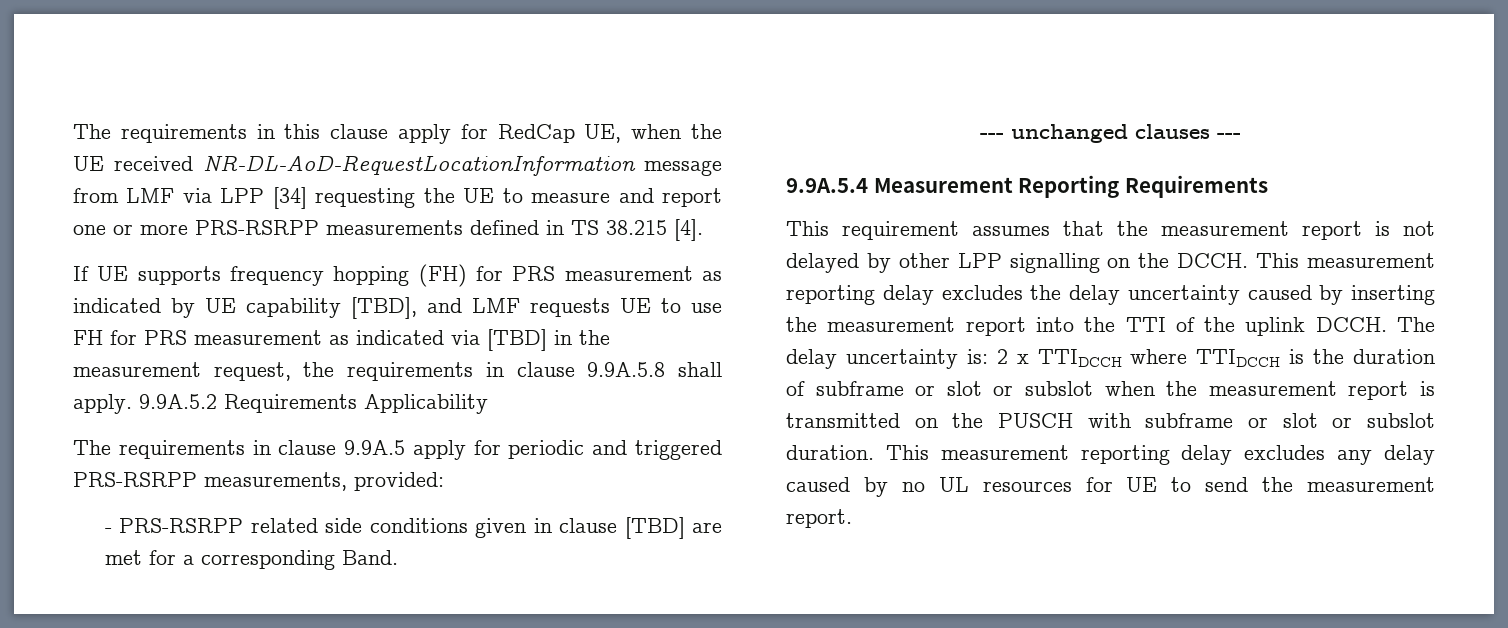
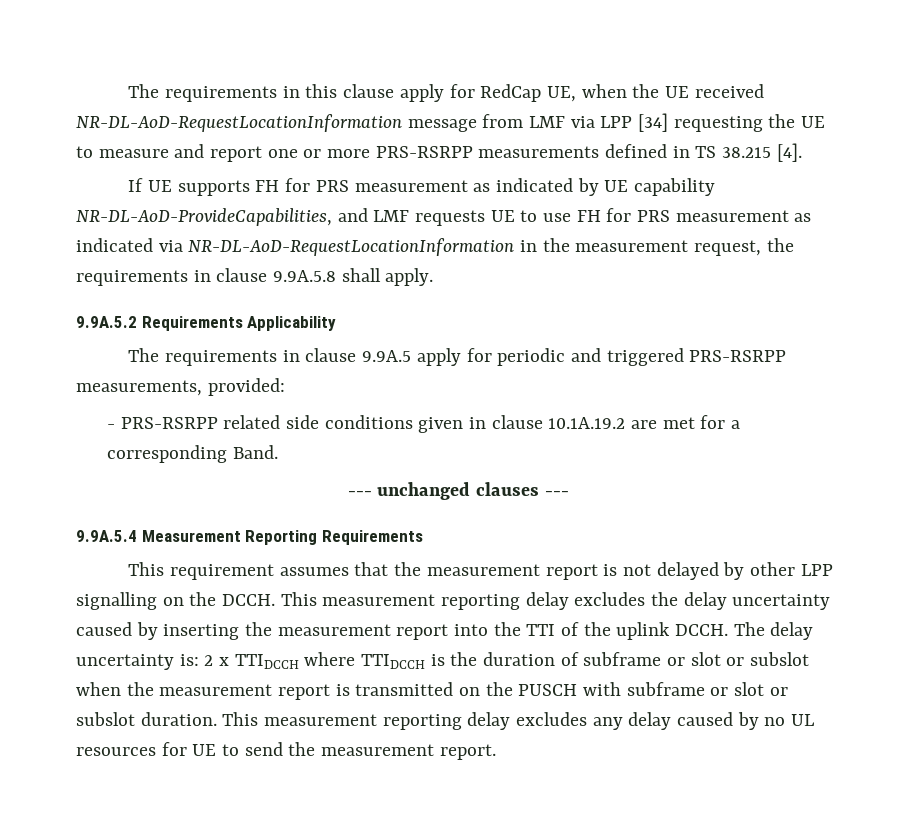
- If UE supports frequency hopping (FH) for PRS measurement as indicated by UE capability [TBD], and LMF requests UE to use FH for PRS measurement as indicated via [TBD] in the measurement request, the requirements in clause 9.9A.5.8 shall apply. 9.9A.5.2 Requirements Applicability
+ If UE supports FH for PRS measurement as indicated by UE capability NR-DL-AoD-ProvideCapabilities, and LMF requests UE to use FH for PRS measurement as indicated via NR-DL-AoD-RequestLocationInformation in the measurement request, the requirements in clause 9.9A.5.8 shall apply.
+ 9.9A.5.2 Requirements Applicability
- - PRS-RSRPP related side conditions given in clause [TBD] are met for a corresponding Band.
+ - PRS-RSRPP related side conditions given in clause 10.1A.19.2 are met for a corresponding Band.

